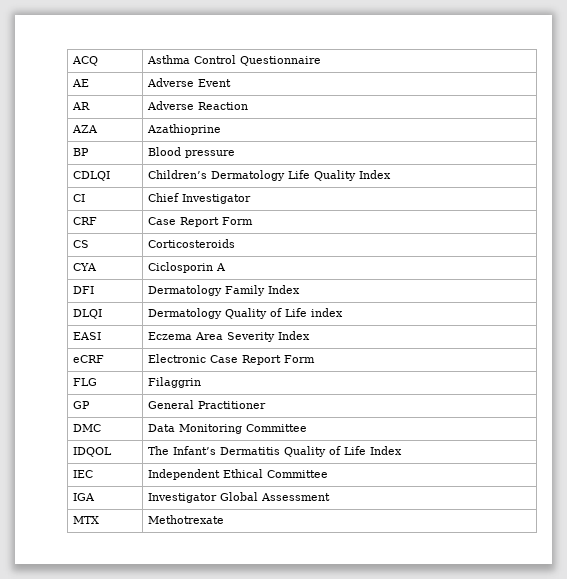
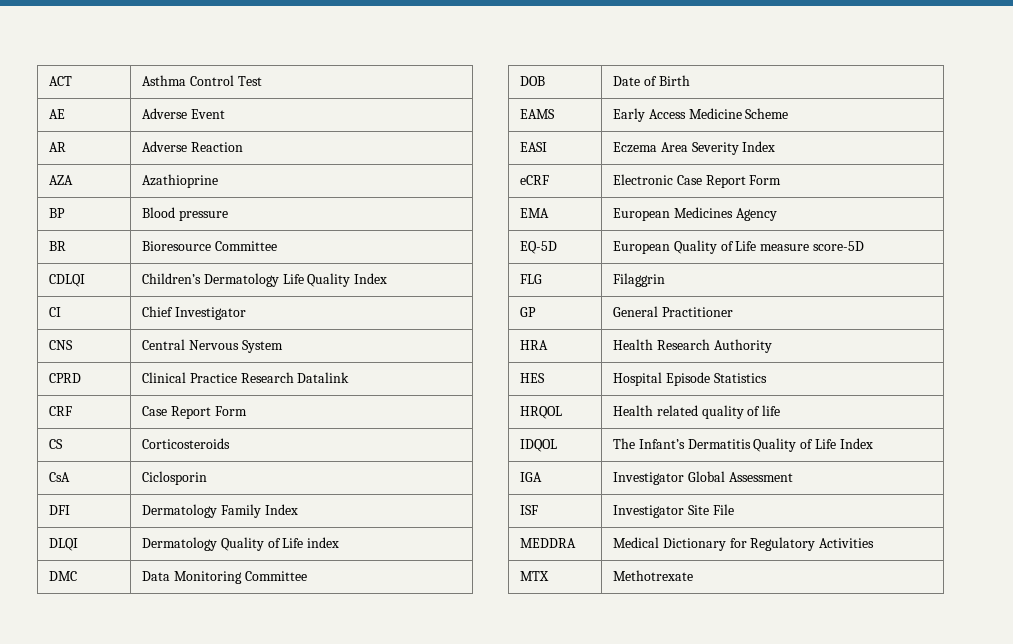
- ACQ | Asthma Control Questionnaire
+ ACT | Asthma Control Test
+ BR | Bioresource Committee
+ CNS | Central Nervous System
+ CPRD | Clinical Practice Research Datalink
- CYA | Ciclosporin A
+ CsA | Ciclosporin
+ DMC | Data Monitoring Committee
+ DOB | Date of Birth
+ EAMS | Early Access Medicine Scheme
+ EMA | European Medicines Agency
+ EQ-5D | European Quality of Life measure score-5D
- DMC | Data Monitoring Committee
+ HRA | Health Research Authority
+ HES | Hospital Episode Statistics
+ HRQOL | Health related quality of life
- IEC | Independent Ethical Committee
+ ISF | Investigator Site File
+ MEDDRA | Medical Dictionary for Regulatory Activities

